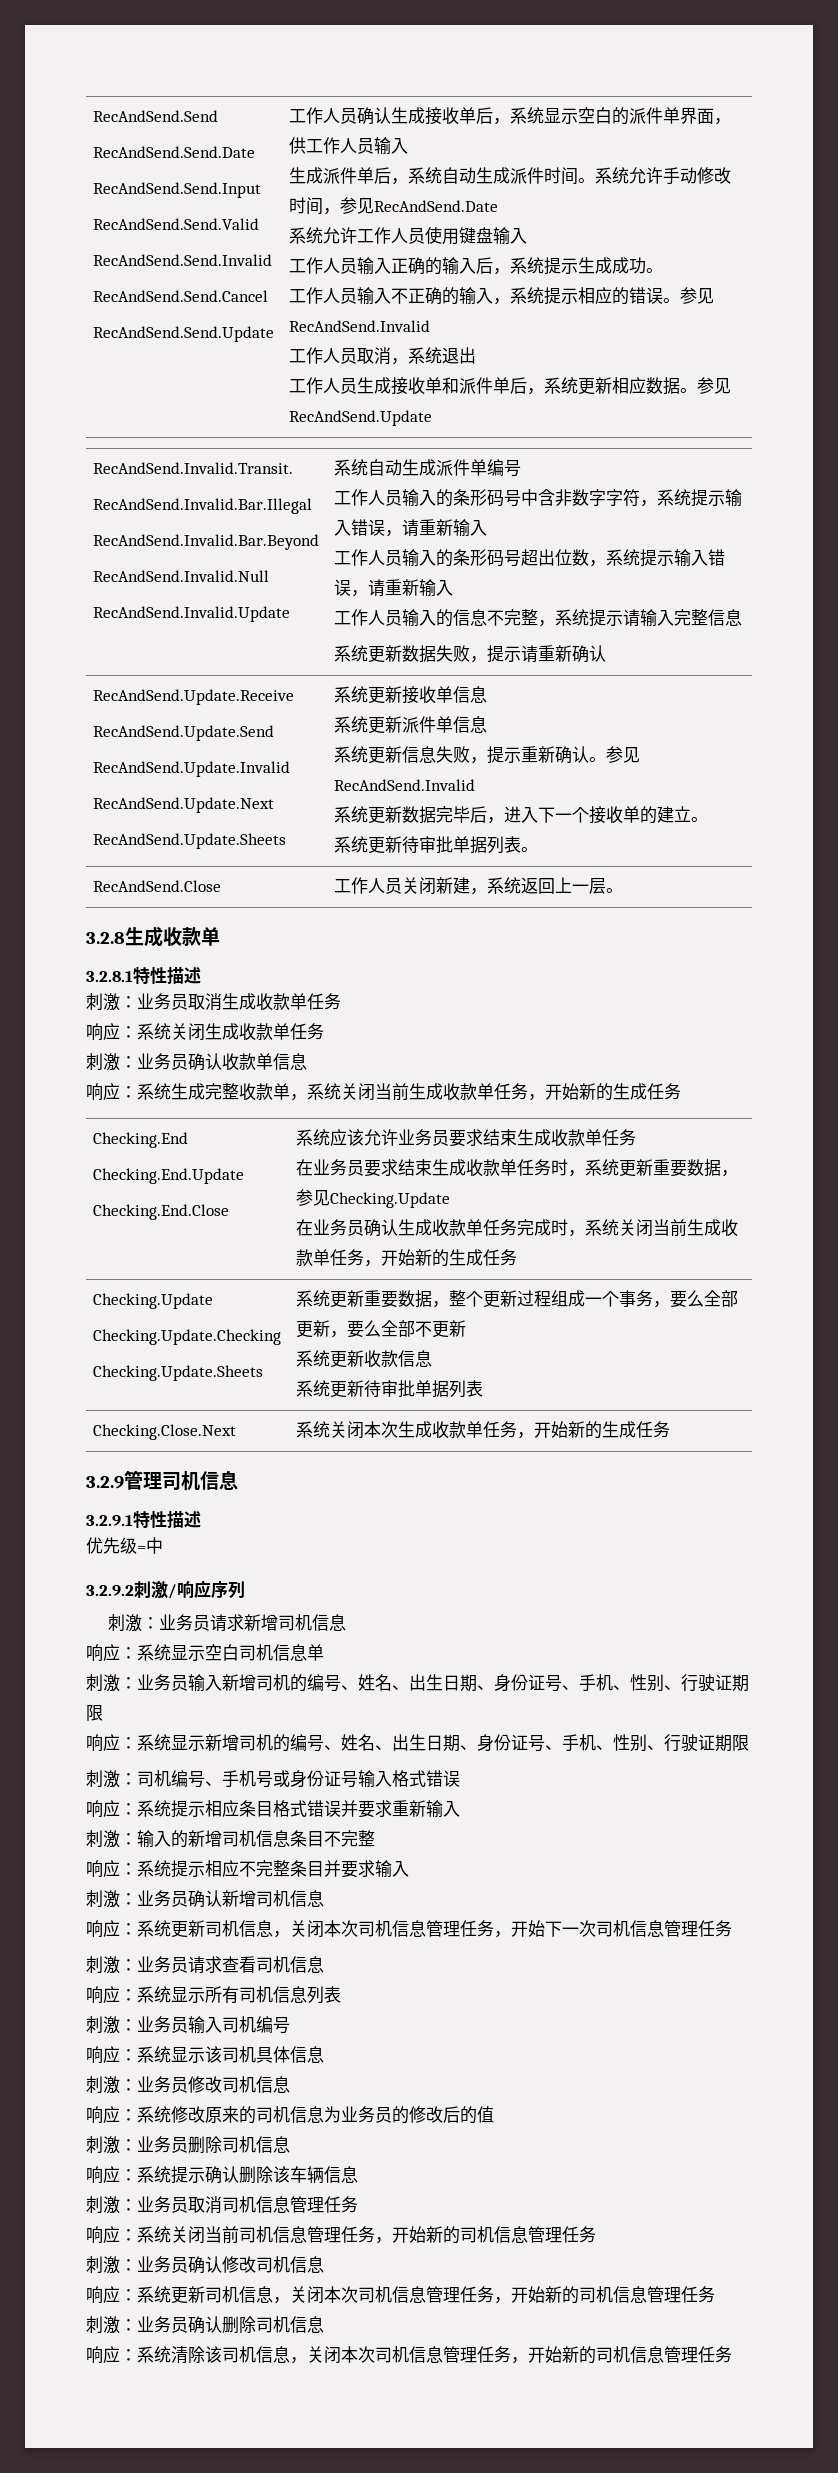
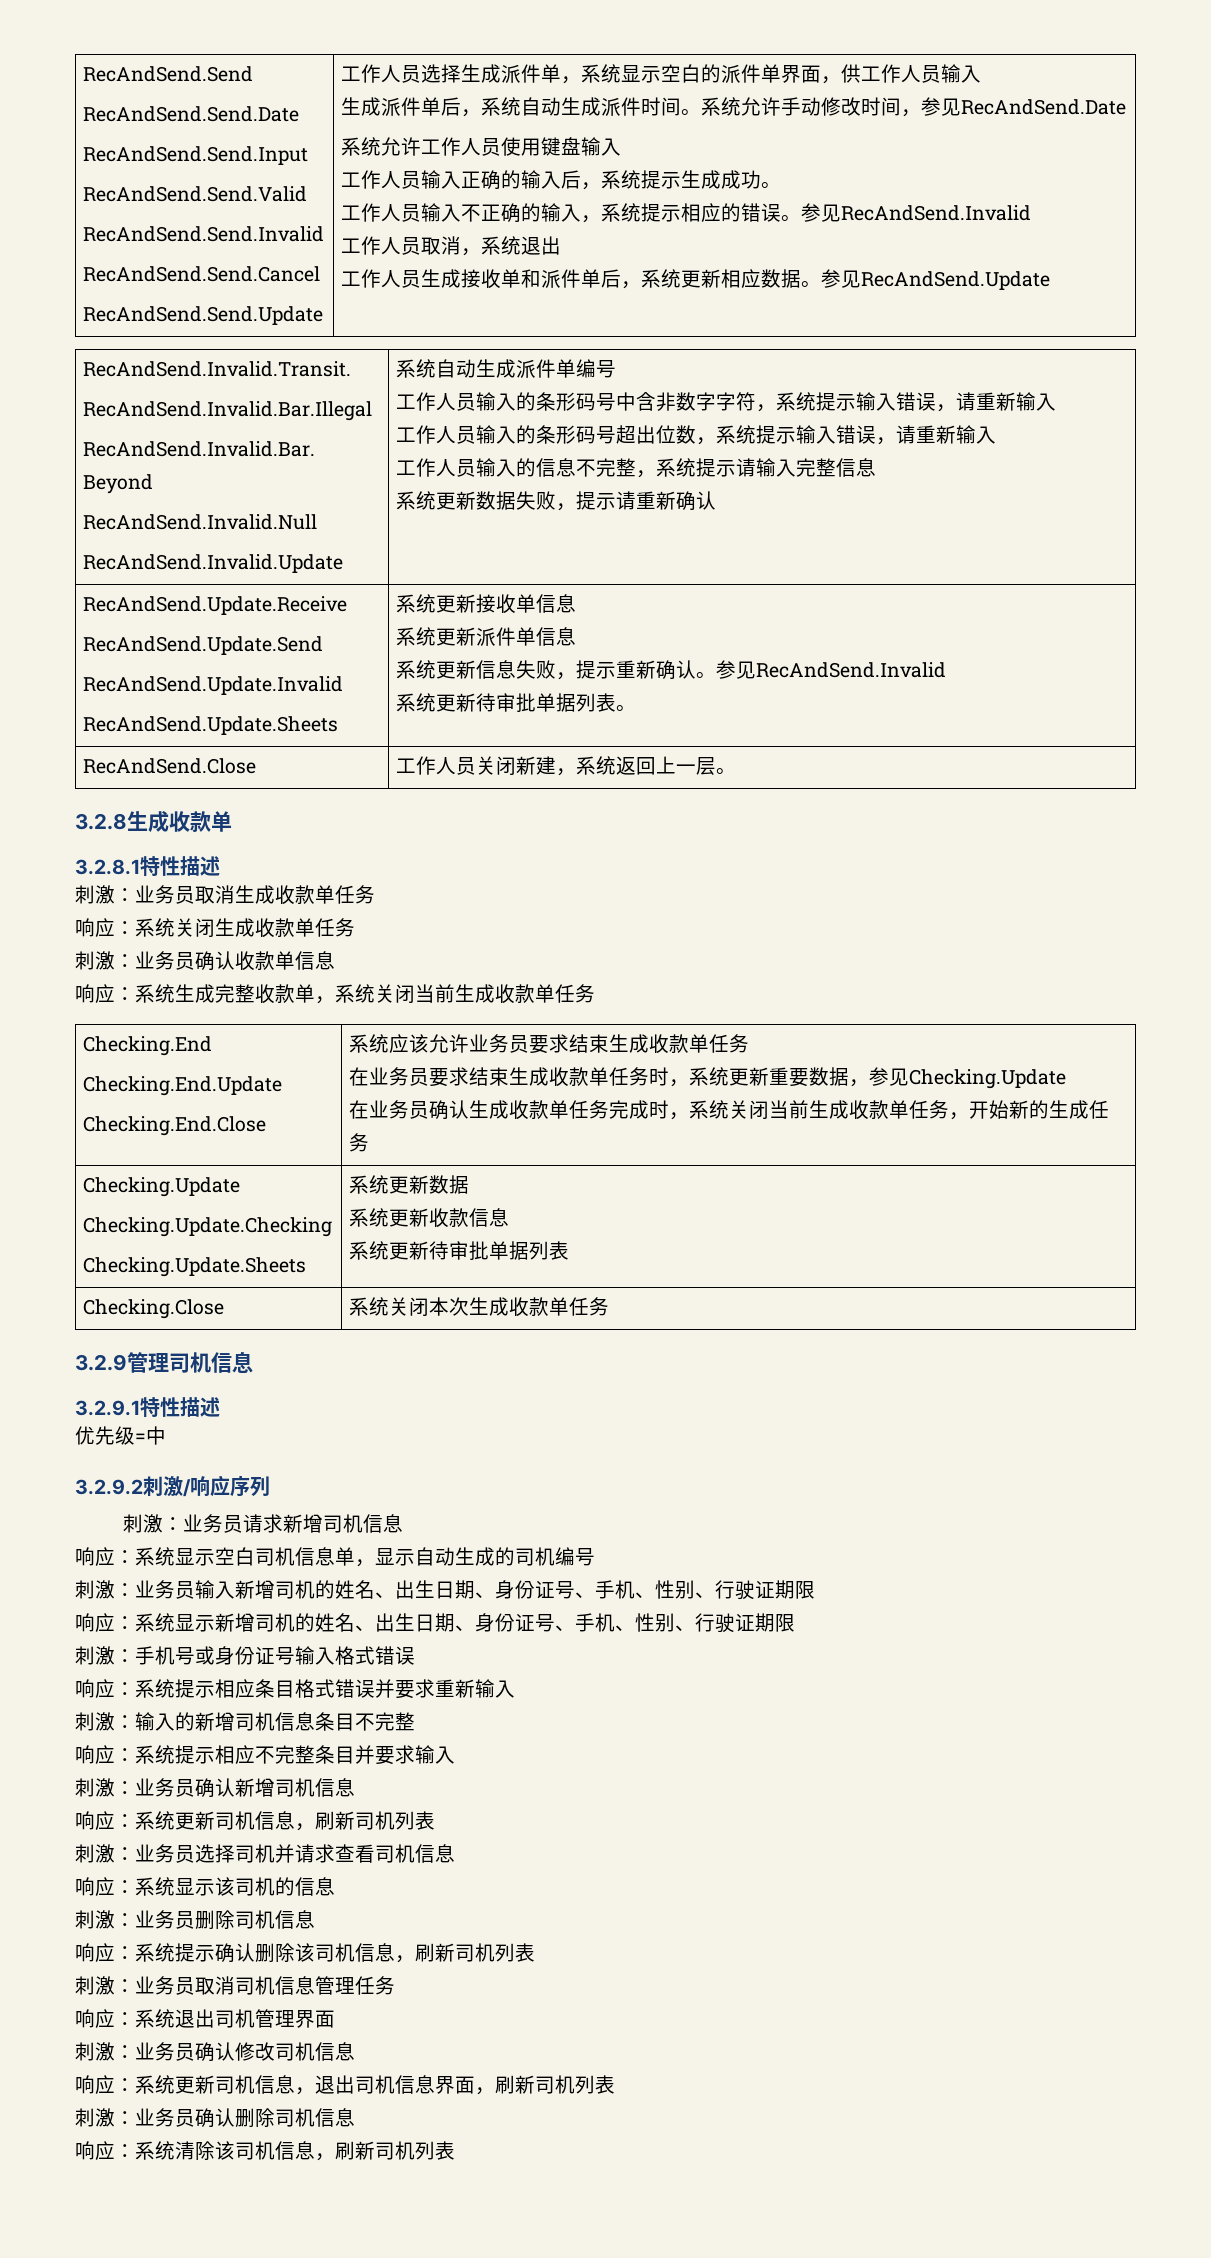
- 工作人员确认生成接收单后，系统显示空白的派件单界面，供工作人员输入
+ 工作人员选择生成派件单，系统显示空白的派件单界面，供工作人员输入
- RecAndSend.Update.Next
- 系统更新数据完毕后，进入下一个接收单的建立。
- 响应：系统生成完整收款单，系统关闭当前生成收款单任务，开始新的生成任务
+ 响应：系统生成完整收款单，系统关闭当前生成收款单任务
  在业务员确认生成收款单任务完成时，系统关闭当前生成收款单任务，开始新的生成任务
  Checking.Update
  Checking.Update.Checking
- Checking.Update.Sheets | 系统更新重要数据，整个更新过程组成一个事务，要么全部更新，要么全部不更新
+ Checking.Update.Sheets | 系统更新数据
- Checking.Close.Next | 系统关闭本次生成收款单任务，开始新的生成任务
+ Checking.Close | 系统关闭本次生成收款单任务
- 响应：系统显示空白司机信息单
+ 响应：系统显示空白司机信息单，显示自动生成的司机编号
- 刺激：业务员输入新增司机的编号、姓名、出生日期、身份证号、手机、性别、行驶证期限
+ 刺激：业务员输入新增司机的姓名、出生日期、身份证号、手机、性别、行驶证期限
- 响应：系统显示新增司机的编号、姓名、出生日期、身份证号、手机、性别、行驶证期限
+ 响应：系统显示新增司机的姓名、出生日期、身份证号、手机、性别、行驶证期限
- 刺激：司机编号、手机号或身份证号输入格式错误
+ 刺激：手机号或身份证号输入格式错误
- 响应：系统更新司机信息，关闭本次司机信息管理任务，开始下一次司机信息管理任务
- 刺激：业务员请求查看司机信息
+ 响应：系统更新司机信息，刷新司机列表
+ 刺激：业务员选择司机并请求查看司机信息
- 响应：系统显示所有司机信息列表
- 刺激：业务员输入司机编号
- 响应：系统显示该司机具体信息
- 刺激：业务员修改司机信息
- 响应：系统修改原来的司机信息为业务员的修改后的值
+ 响应：系统显示该司机的信息
- 响应：系统提示确认删除该车辆信息
+ 响应：系统提示确认删除该司机信息，刷新司机列表
- 响应：系统关闭当前司机信息管理任务，开始新的司机信息管理任务
+ 响应：系统退出司机管理界面
- 响应：系统更新司机信息，关闭本次司机信息管理任务，开始新的司机信息管理任务
+ 响应：系统更新司机信息，退出司机信息界面，刷新司机列表
- 响应：系统清除该司机信息，关闭本次司机信息管理任务，开始新的司机信息管理任务
+ 响应：系统清除该司机信息，刷新司机列表

